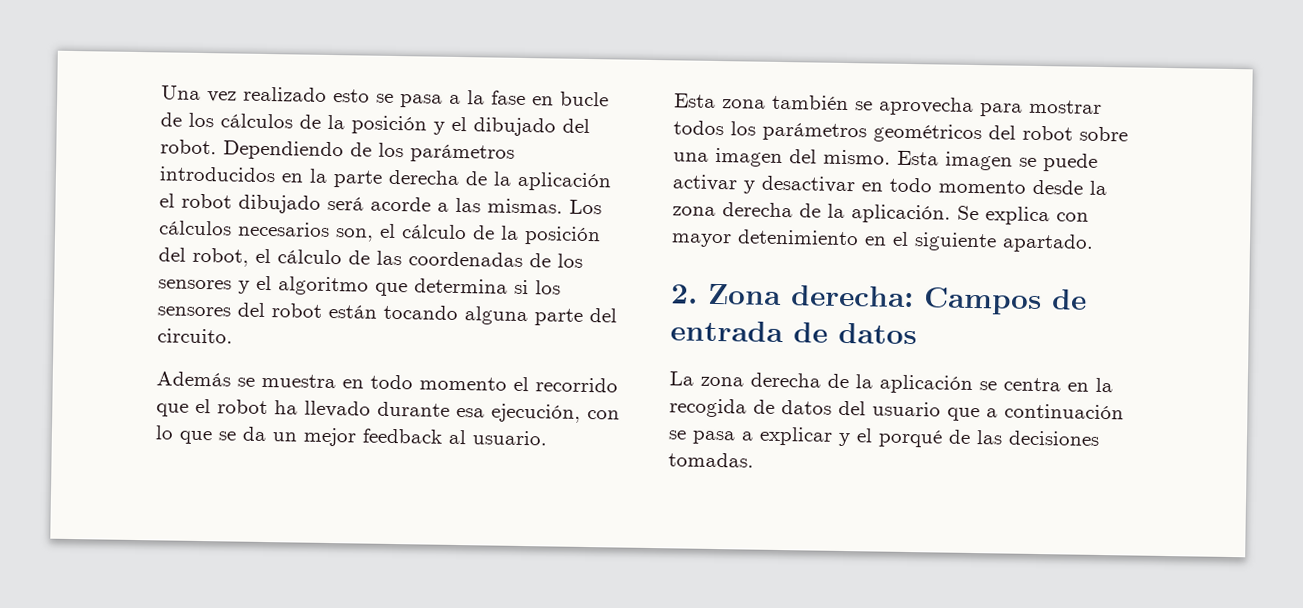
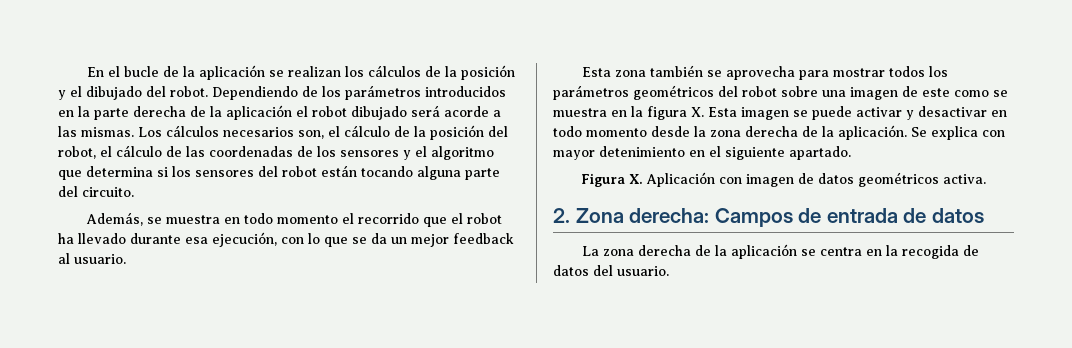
- Una vez realizado esto se pasa a la fase en bucle de los cálculos de la posición y el dibujado del robot.
+ En el bucle de la aplicación se realizan los cálculos de la posición y el dibujado del robot.
- Además se muestra en todo momento el recorrido que el robot ha llevado durante esa ejecución, con lo que se da un mejor feedback al usuario.
+ Además, se muestra en todo momento el recorrido que el robot ha llevado durante esa ejecución, con lo que se da un mejor feedback al usuario.
- Esta zona también se aprovecha para mostrar todos los parámetros geométricos del robot sobre una imagen del mismo. Esta imagen se puede activar y desactivar en todo momento desde la zona derecha de la aplicación.
+ Esta zona también se aprovecha para mostrar todos los parámetros geométricos del robot sobre una imagen de este como se muestra en la figura X. Esta imagen se puede activar y desactivar en todo momento desde la zona derecha de la aplicación.
+ Figura X. Aplicación con imagen de datos geométricos activa.
- La zona derecha de la aplicación se centra en la recogida de datos del usuario que a continuación se pasa a explicar y el porqué de las decisiones tomadas.
+ La zona derecha de la aplicación se centra en la recogida de datos del usuario.

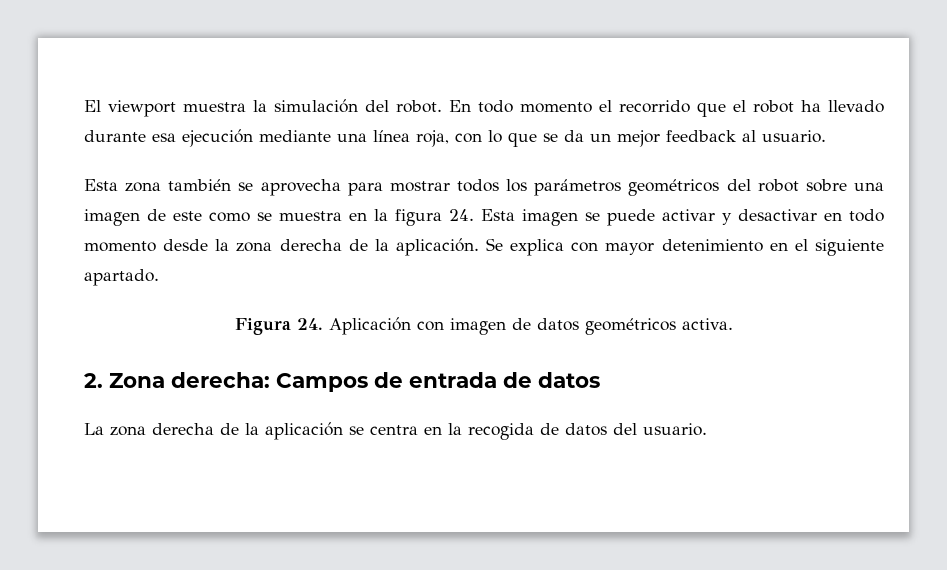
- En el bucle de la aplicación se realizan los cálculos de la posición y el dibujado del robot. Dependiendo de los parámetros introducidos en la parte derecha de la aplicación el robot dibujado será acorde a las mismas. Los cálculos necesarios son, el cálculo de la posición del robot, el cálculo de las coordenadas de los sensores y el algoritmo que determina si los sensores del robot están tocando alguna parte del circuito.
- Además, se muestra en todo momento el recorrido que el robot ha llevado durante esa ejecución, con lo que se da un mejor feedback al usuario.
+ El viewport muestra la simulación del robot. En todo momento el recorrido que el robot ha llevado durante esa ejecución mediante una línea roja, con lo que se da un mejor feedback al usuario.
- Esta zona también se aprovecha para mostrar todos los parámetros geométricos del robot sobre una imagen de este como se muestra en la figura X. Esta imagen se puede activar y desactivar en todo momento desde la zona derecha de la aplicación.
+ Esta zona también se aprovecha para mostrar todos los parámetros geométricos del robot sobre una imagen de este como se muestra en la figura 24. Esta imagen se puede activar y desactivar en todo momento desde la zona derecha de la aplicación.
- Figura X. Aplicación con imagen de datos geométricos activa.
+ Figura 24. Aplicación con imagen de datos geométricos activa.

